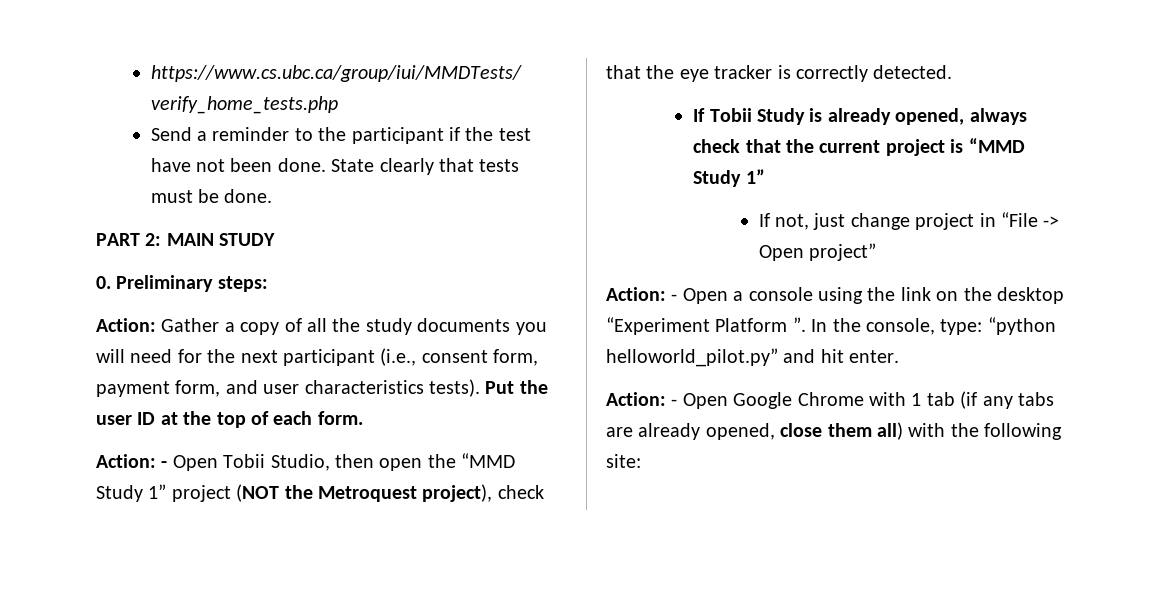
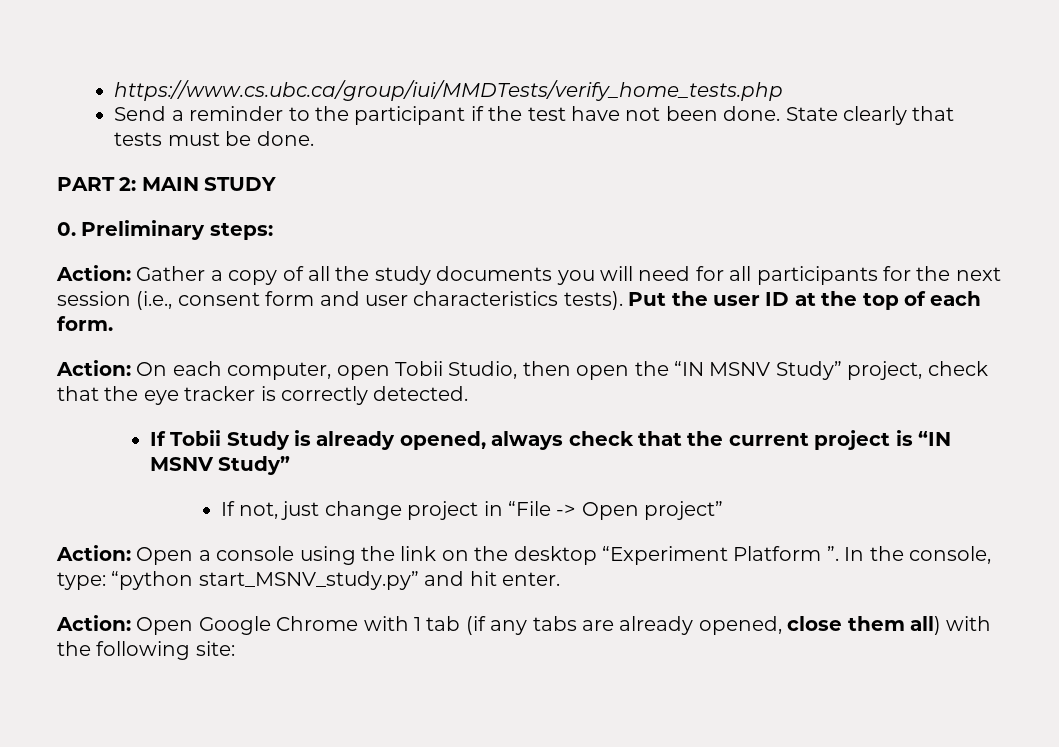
- Action: Gather a copy of all the study documents you will need for the next participant (i.e., consent form, payment form, and user characteristics tests).
+ Action: Gather a copy of all the study documents you will need for all participants for the next session (i.e., consent form and user characteristics tests).
- Action: - Open Tobii Studio, then open the “MMD Study 1” project (NOT the Metroquest project), check that the eye tracker is correctly detected.
+ Action: On each computer, open Tobii Studio, then open the “IN MSNV Study” project, check that the eye tracker is correctly detected.
- If Tobii Study is already opened, always check that the current project is “MMD Study 1”
+ If Tobii Study is already opened, always check that the current project is “IN MSNV Study”
- Action: - Open a console using the link on the desktop “Experiment Platform ”.
+ Action: Open a console using the link on the desktop “Experiment Platform ”.
- In the console, type: “python helloworld_pilot.py” and hit enter.
+ In the console, type: “python start_MSNV_study.py” and hit enter.
- Action: - Open Google Chrome with 1 tab (if any tabs are already opened, close them all) with the following site:
+ Action: Open Google Chrome with 1 tab (if any tabs are already opened, close them all) with the following site:

